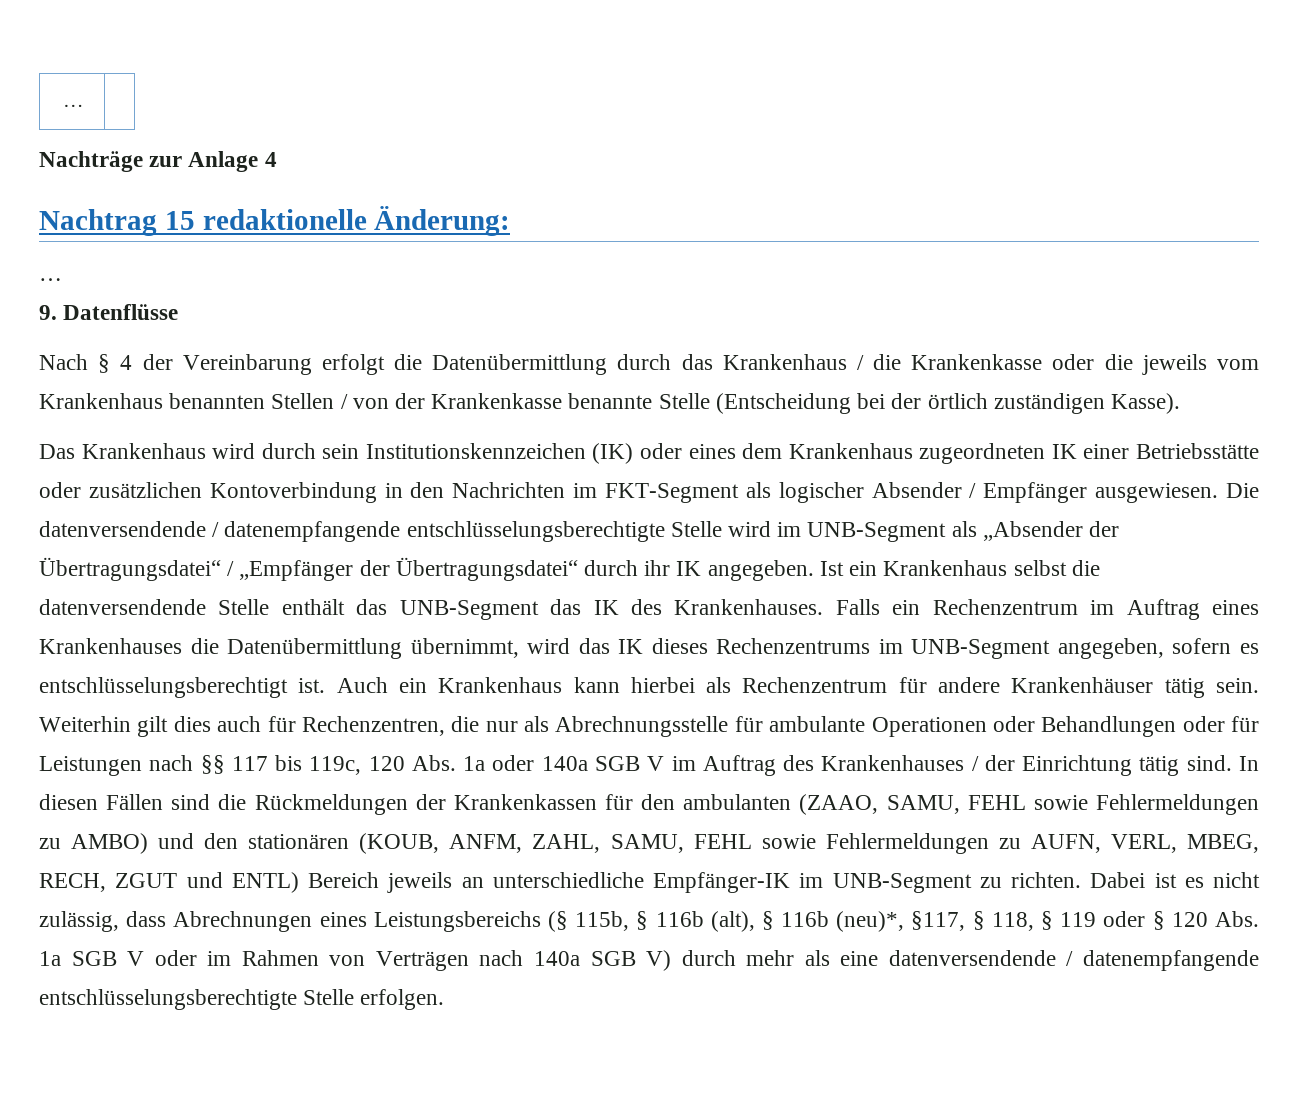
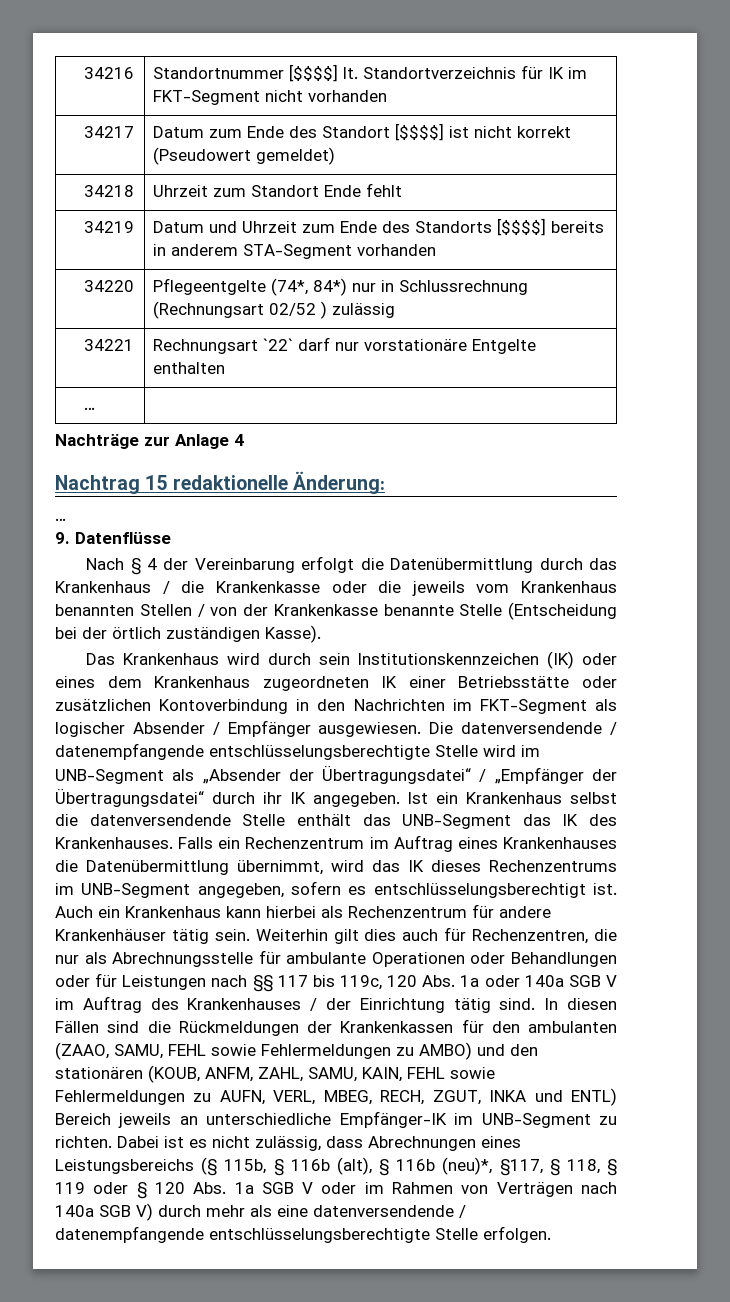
+ 34216 | Standortnummer [$$$$] lt. Standortverzeichnis für IK im FKT-Segment nicht vorhanden
+ 34217 | Datum zum Ende des Standort [$$$$] ist nicht korrekt (Pseudowert gemeldet)
+ 34218 | Uhrzeit zum Standort Ende fehlt
+ 34219 | Datum und Uhrzeit zum Ende des Standorts [$$$$] bereits in anderem STA-Segment vorhanden
+ 34220 | Pflegeentgelte (74*, 84*) nur in Schlussrechnung (Rechnungsart 02/52 ) zulässig
+ 34221 | Rechnungsart `22` darf nur vorstationäre Entgelte enthalten
- In diesen Fällen sind die Rückmeldungen der Krankenkassen für den ambulanten (ZAAO, SAMU, FEHL sowie Fehlermeldungen zu AMBO) und den stationären (KOUB, ANFM, ZAHL, SAMU, FEHL sowie Fehlermeldungen zu AUFN, VERL, MBEG, RECH, ZGUT und ENTL) Bereich jeweils an unterschiedliche Empfänger-IK im UNB-Segment zu richten.
+ In diesen Fällen sind die Rückmeldungen der Krankenkassen für den ambulanten (ZAAO, SAMU, FEHL sowie Fehlermeldungen zu AMBO) und den stationären (KOUB, ANFM, ZAHL, SAMU, KAIN, FEHL sowie Fehlermeldungen zu AUFN, VERL, MBEG, RECH, ZGUT, INKA und ENTL) Bereich jeweils an unterschiedliche Empfänger-IK im UNB-Segment zu richten.

